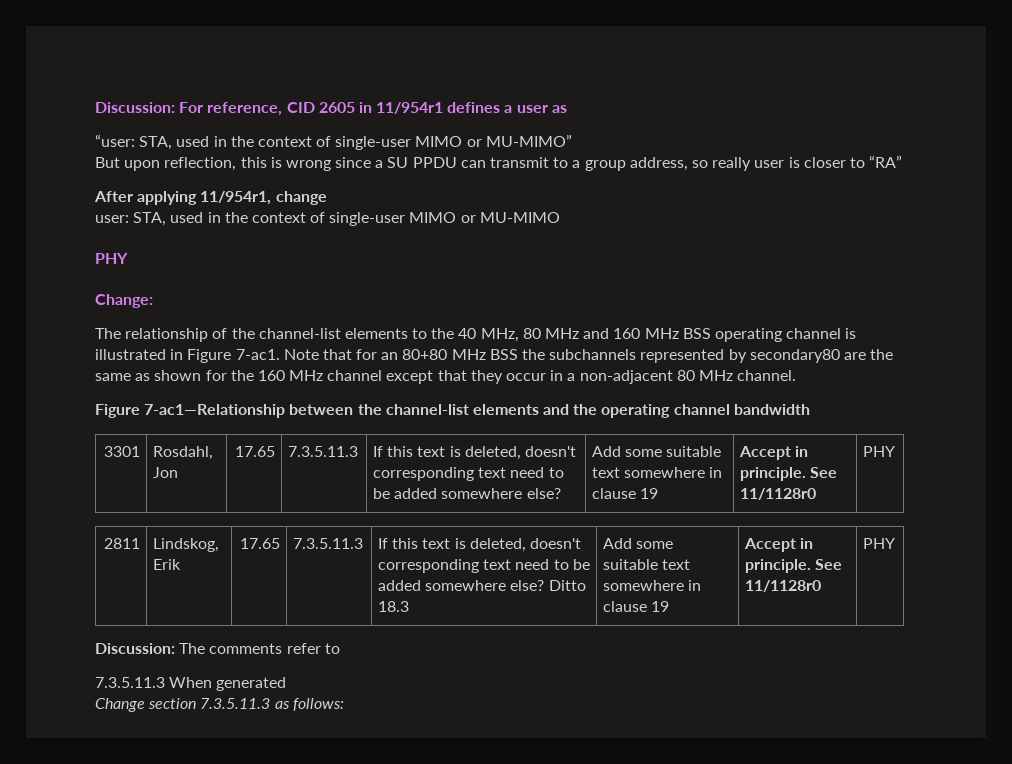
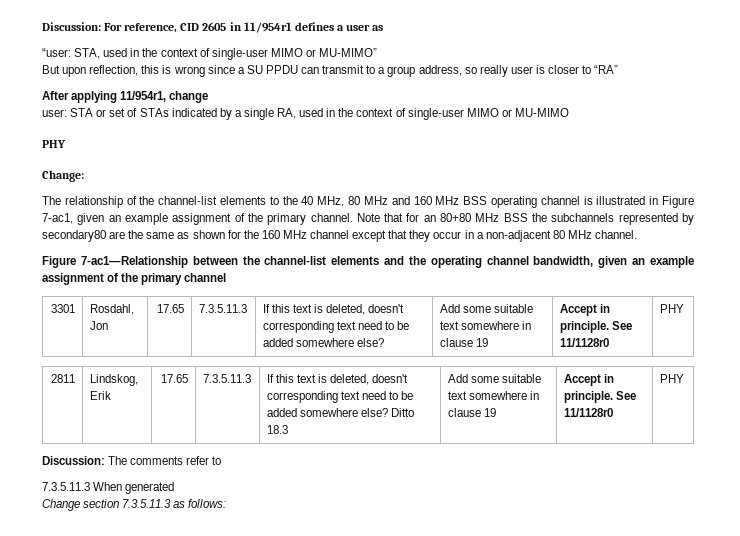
- user: STA, used in the context of single-user MIMO or MU-MIMO
+ user: STA or set of STAs indicated by a single RA, used in the context of single-user MIMO or MU-MIMO
- The relationship of the channel-list elements to the 40 MHz, 80 MHz and 160 MHz BSS operating channel is illustrated in Figure 7-ac1.
+ The relationship of the channel-list elements to the 40 MHz, 80 MHz and 160 MHz BSS operating channel is illustrated in Figure 7-ac1, given an example assignment of the primary channel.
- Figure 7-ac1—Relationship between the channel-list elements and the operating channel bandwidth
+ Figure 7-ac1—Relationship between the channel-list elements and the operating channel bandwidth, given an example assignment of the primary channel

